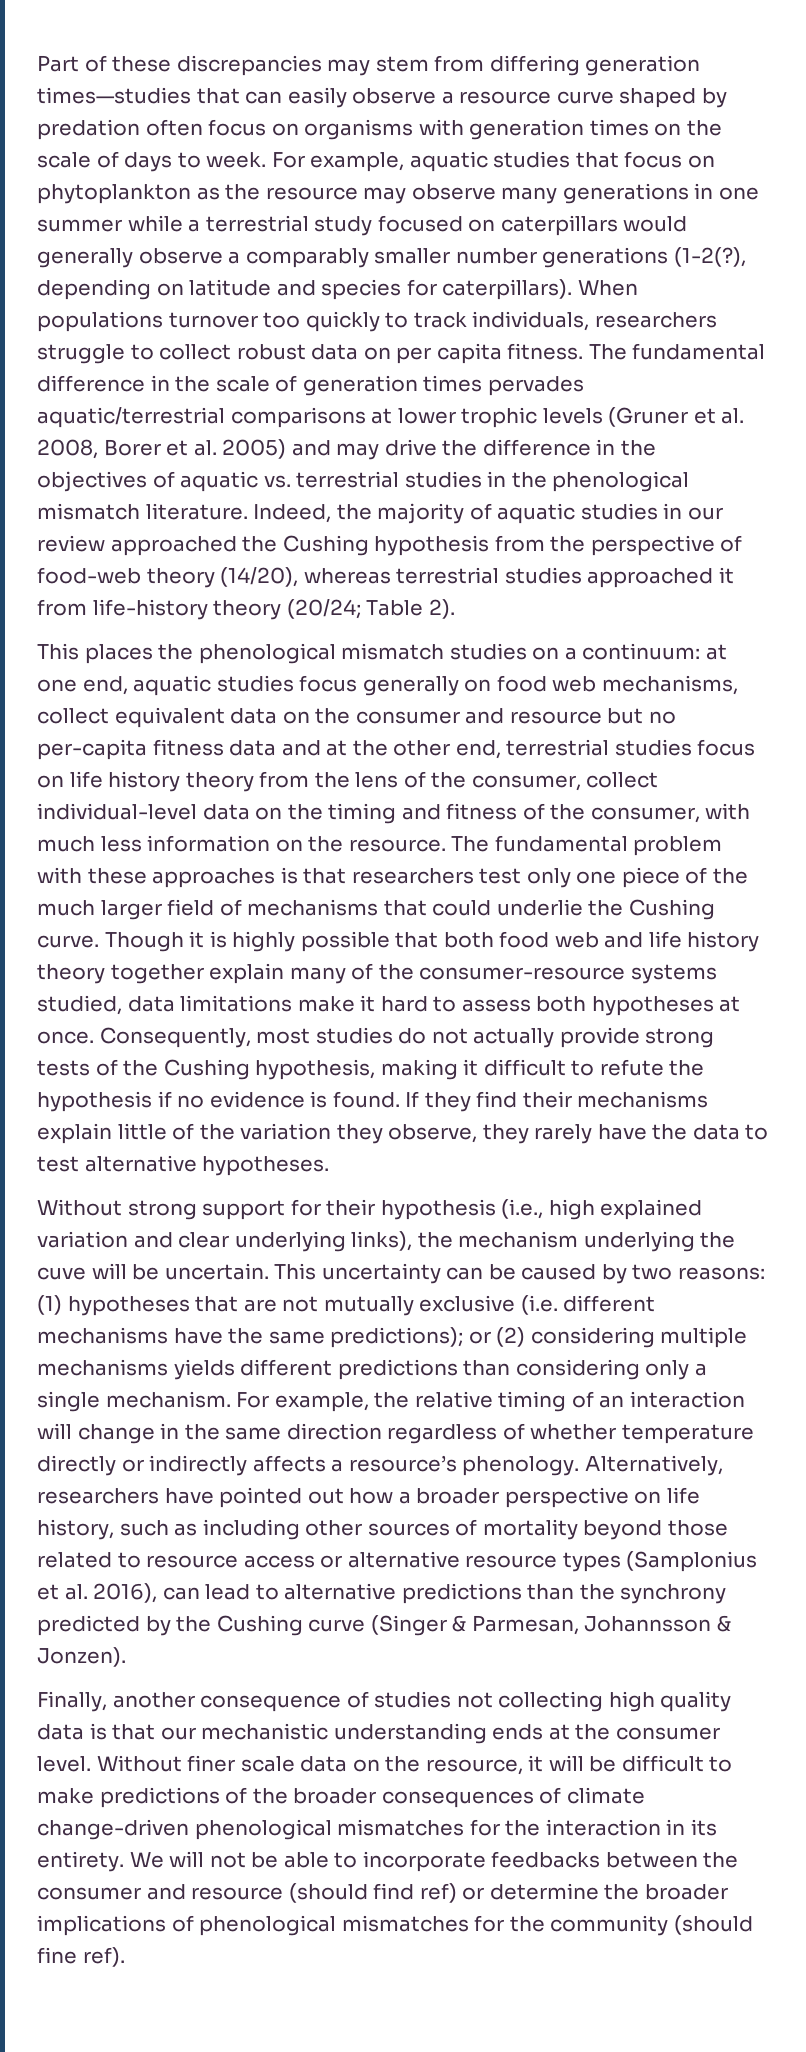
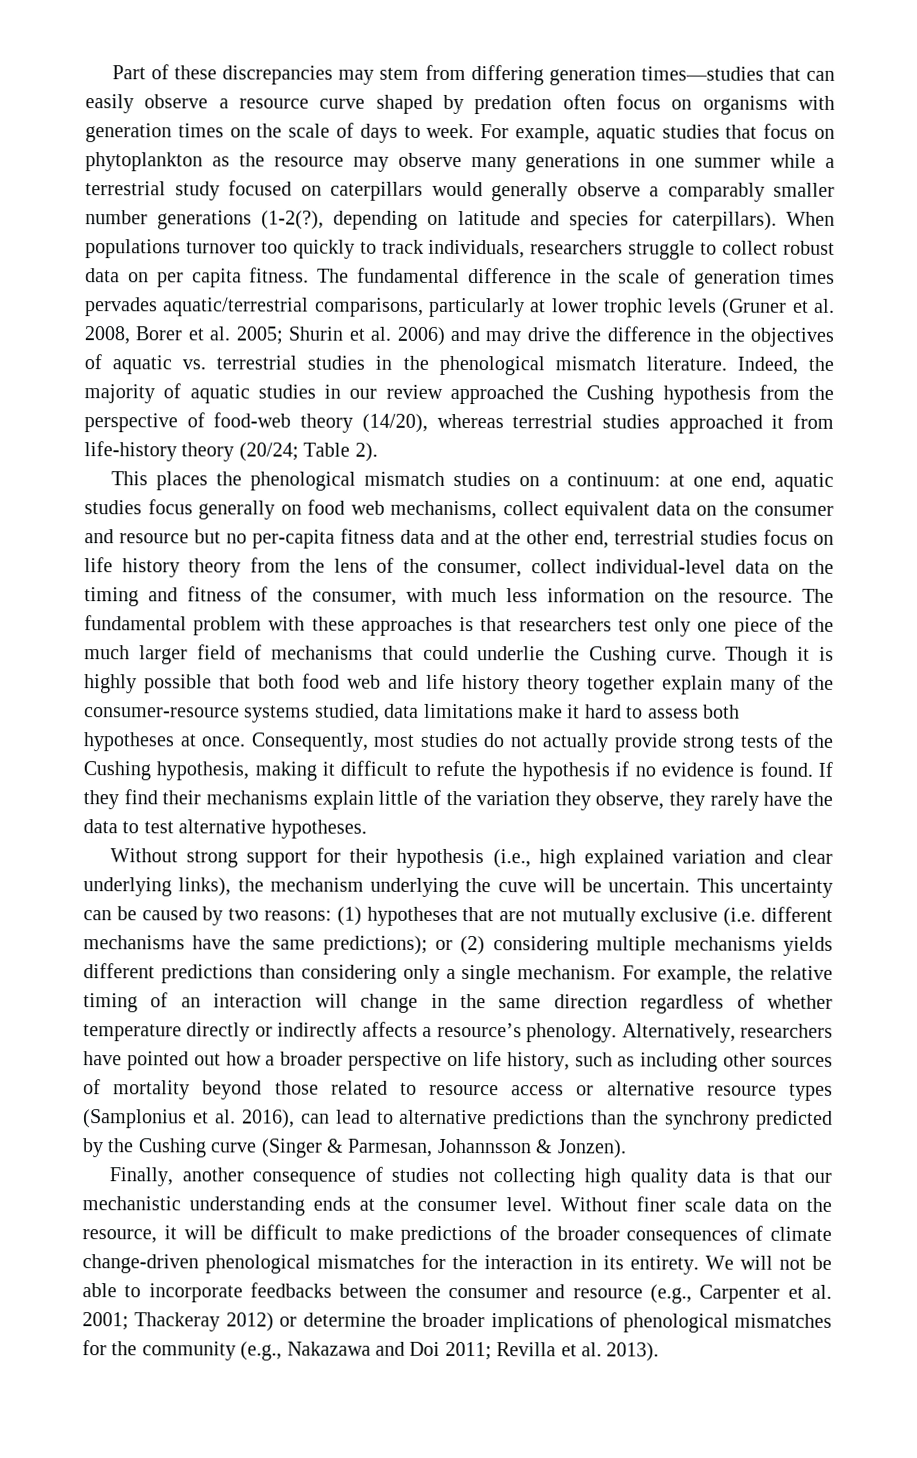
- The fundamental difference in the scale of generation times pervades aquatic/terrestrial comparisons at lower trophic levels (Gruner et al. 2008, Borer et al. 2005) and may drive the difference in the objectives of aquatic vs. terrestrial studies in the phenological mismatch literature.
+ The fundamental difference in the scale of generation times pervades aquatic/terrestrial comparisons, particularly at lower trophic levels (Gruner et al. 2008, Borer et al. 2005; Shurin et al. 2006) and may drive the difference in the objectives of aquatic vs. terrestrial studies in the phenological mismatch literature.
- We will not be able to incorporate feedbacks between the consumer and resource (should find ref) or determine the broader implications of phenological mismatches for the community (should fine ref).
+ We will not be able to incorporate feedbacks between the consumer and resource (e.g., Carpenter et al. 2001; Thackeray 2012) or determine the broader implications of phenological mismatches for the community (e.g., Nakazawa and Doi 2011; Revilla et al. 2013).

